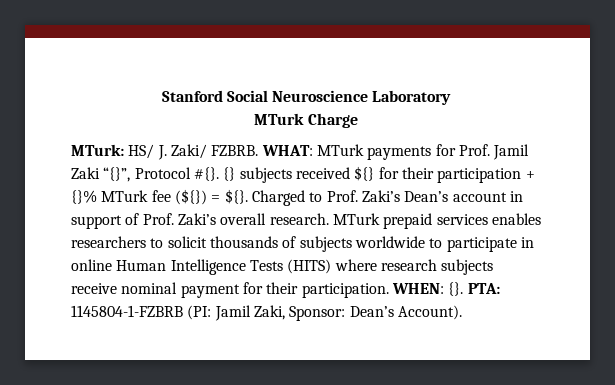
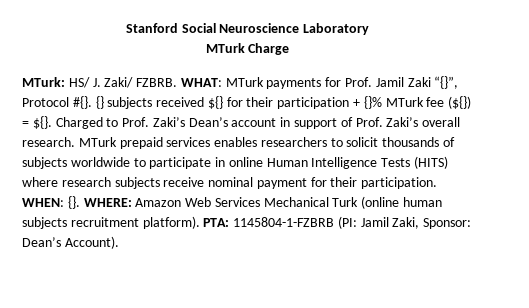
+ WHERE: Amazon Web Services Mechanical Turk (online human subjects recruitment platform).

